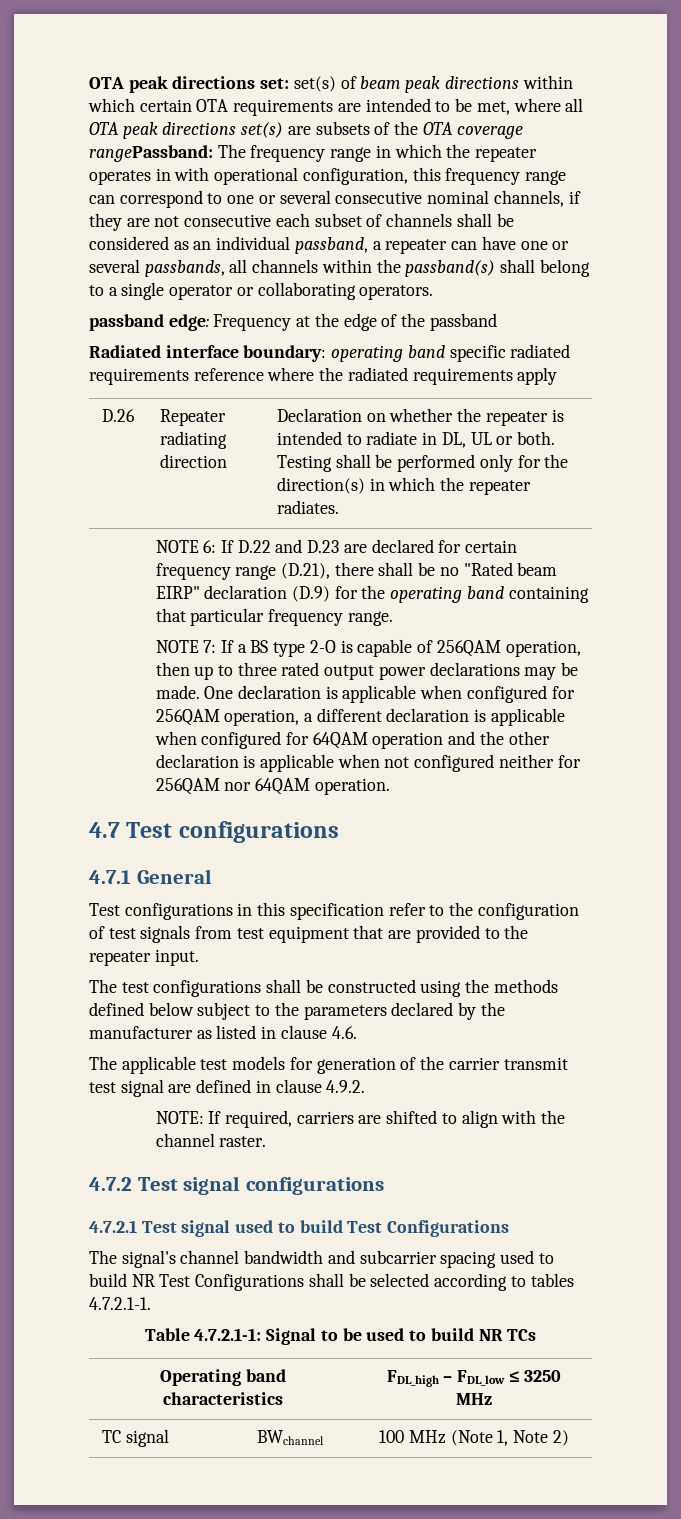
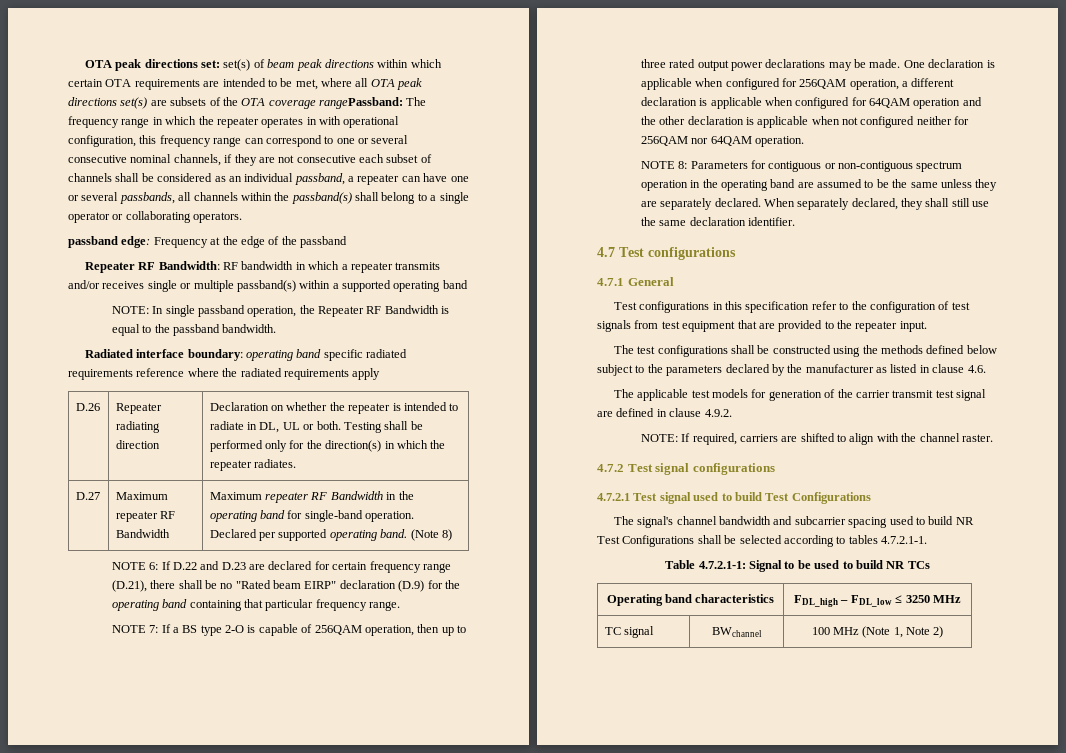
+ Repeater RF Bandwidth: RF bandwidth in which a repeater transmits and/or receives single or multiple passband(s) within a supported operating band
+ NOTE: In single passband operation, the Repeater RF Bandwidth is equal to the passband bandwidth.
+ D.27 | Maximum repeater RF Bandwidth | Maximum repeater RF Bandwidth in the operating band for single-band operation. Declared per supported operating band. (Note 8)
+ NOTE 8: Parameters for contiguous or non-contiguous spectrum operation in the operating band are assumed to be the same unless they are separately declared. When separately declared, they shall still use the same declaration identifier.

